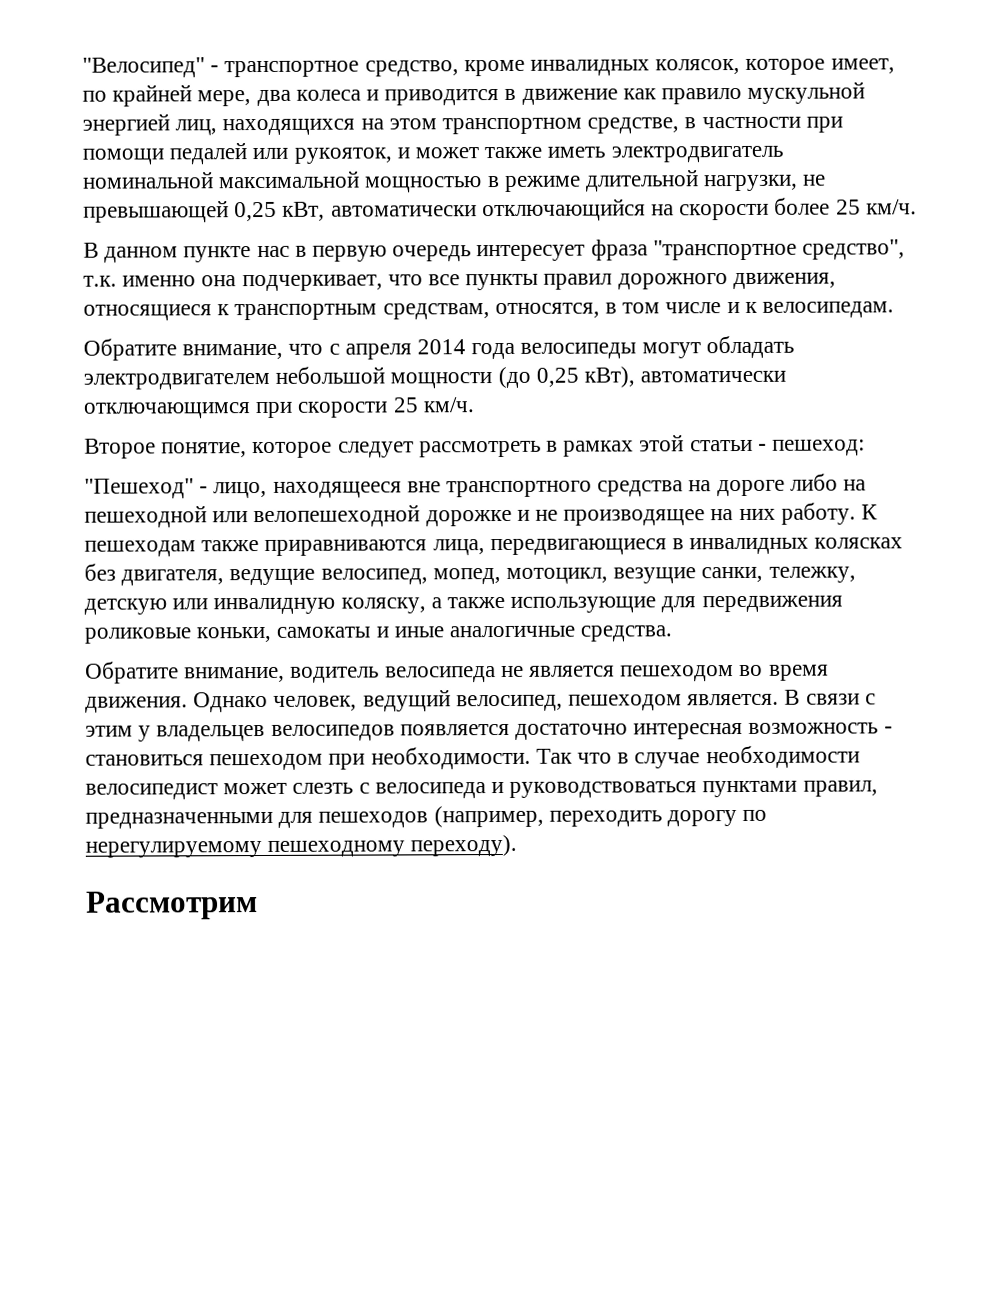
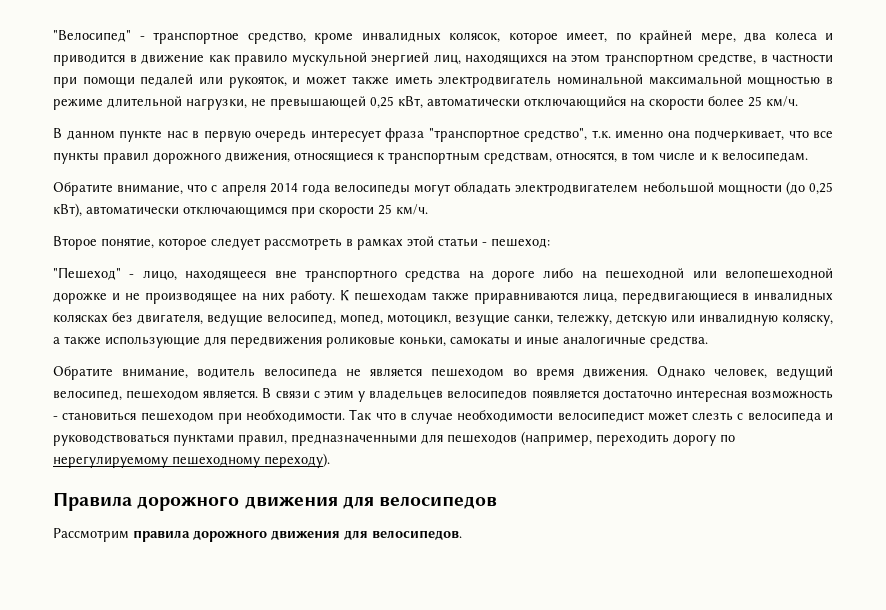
- Рассмотрим
+ Правила дорожного движения для велосипедов
+ Рассмотрим правила дорожного движения для велосипедов.

